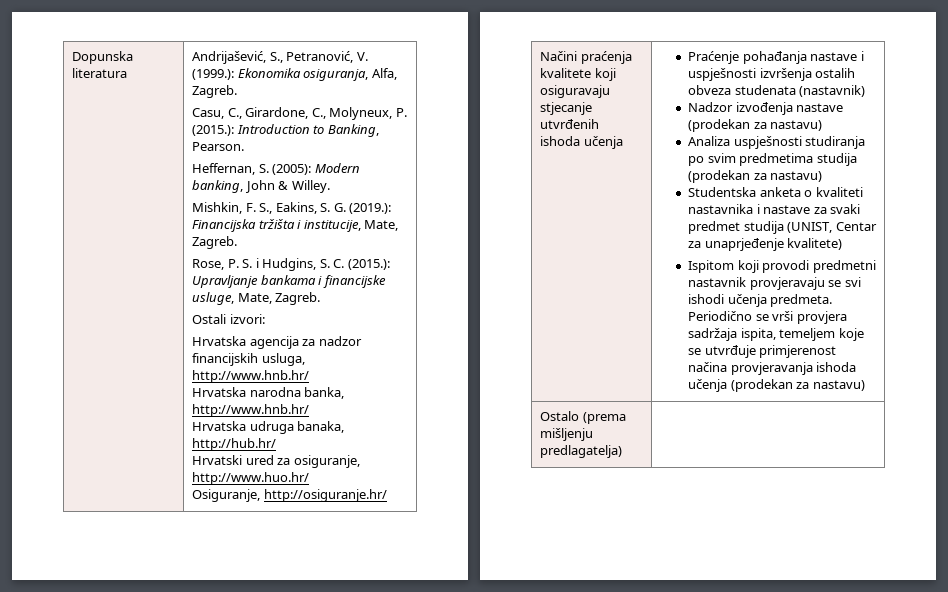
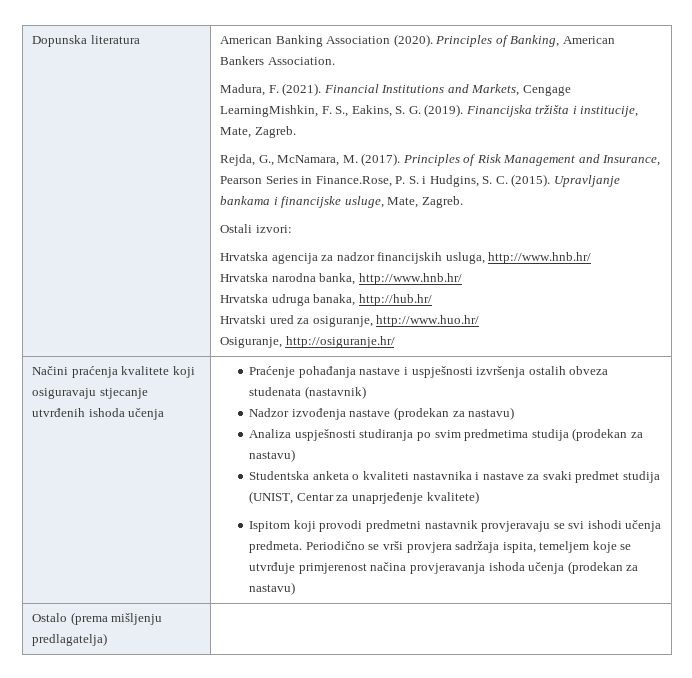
- Andrijašević, S., Petranović, V. (1999.): Ekonomika osiguranja, Alfa, Zagreb.
- Casu, C., Girardone, C., Molyneux, P. (2015.): Introduction to Banking, Pearson.
- Heffernan, S. (2005): Modern banking, John & Willey.
- Mishkin, F. S., Eakins, S. G. (2019.): Financijska tržišta i institucije, Mate, Zagreb.
+ American Banking Association (2020). Principles of Banking, American Bankers Association.
+ Madura, F. (2021). Financial Institutions and Markets, Cengage LearningMishkin, F. S., Eakins, S. G. (2019). Financijska tržišta i institucije, Mate, Zagreb.
- Rose, P. S. i Hudgins, S. C. (2015.): Upravljanje bankama i financijske usluge, Mate, Zagreb.
+ Rejda, G., McNamara, M. (2017). Principles of Risk Management and Insurance, Pearson Series in Finance.Rose, P. S. i Hudgins, S. C. (2015). Upravljanje bankama i financijske usluge, Mate, Zagreb.

